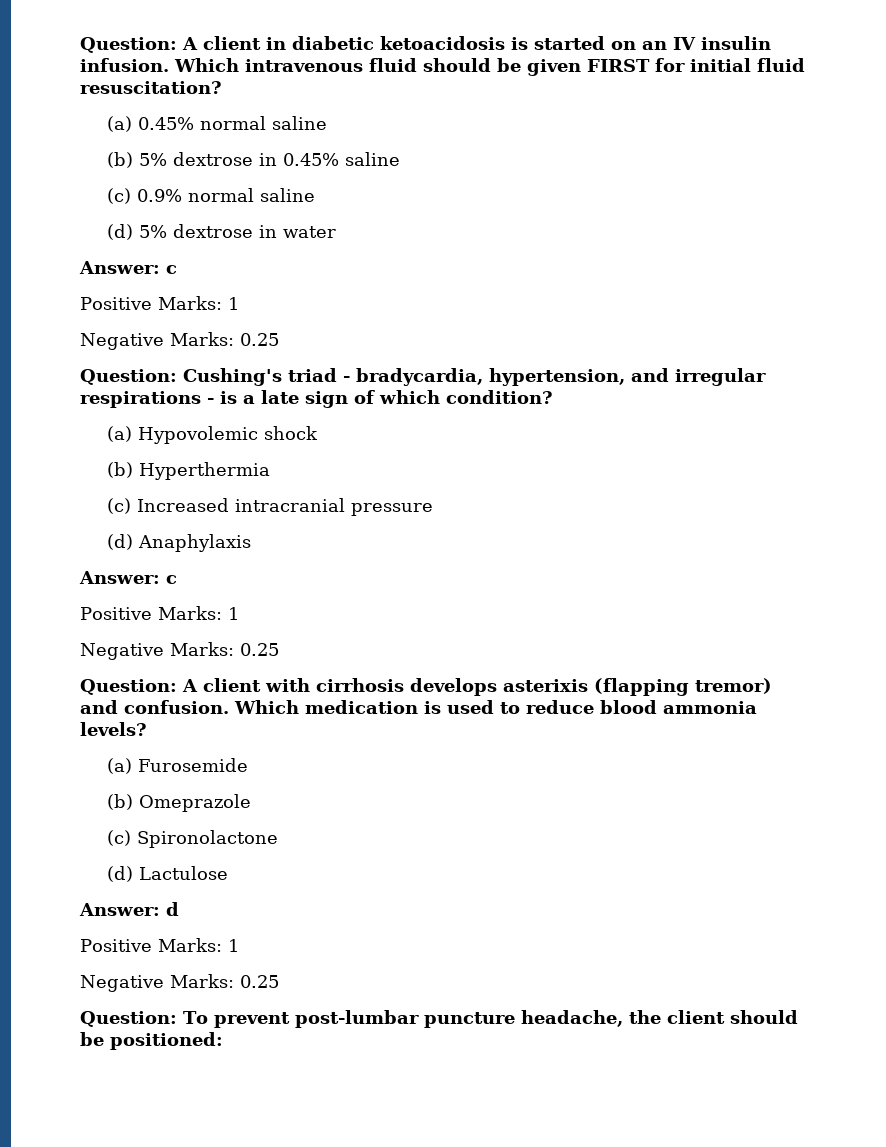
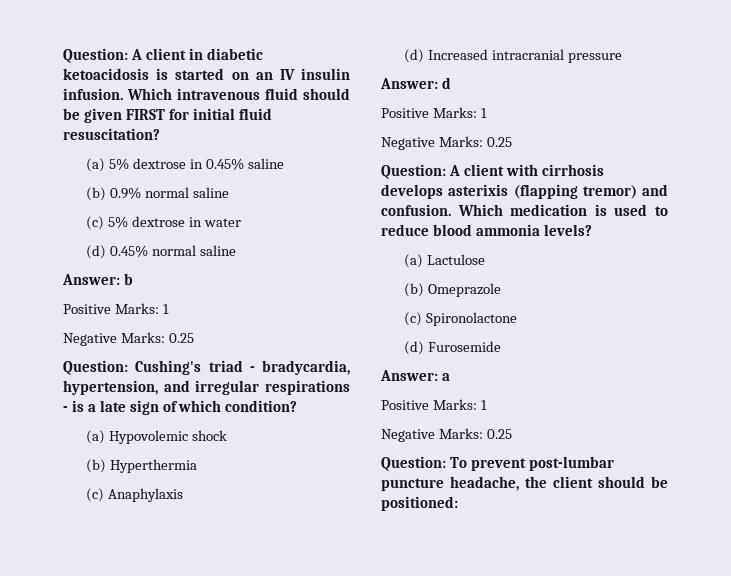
- (a) 0.45% normal saline
- (b) 5% dextrose in 0.45% saline
+ (a) 5% dextrose in 0.45% saline
- (c) 0.9% normal saline
+ (b) 0.9% normal saline
- (d) 5% dextrose in water
- Answer: c
+ (c) 5% dextrose in water
+ (d) 0.45% normal saline
+ Answer: b
- (c) Increased intracranial pressure
+ (c) Anaphylaxis
+ (d) Increased intracranial pressure
- (d) Anaphylaxis
- Answer: c
+ Answer: d
- (a) Furosemide
+ (a) Lactulose
- (d) Lactulose
- Answer: d
+ (d) Furosemide
+ Answer: a

